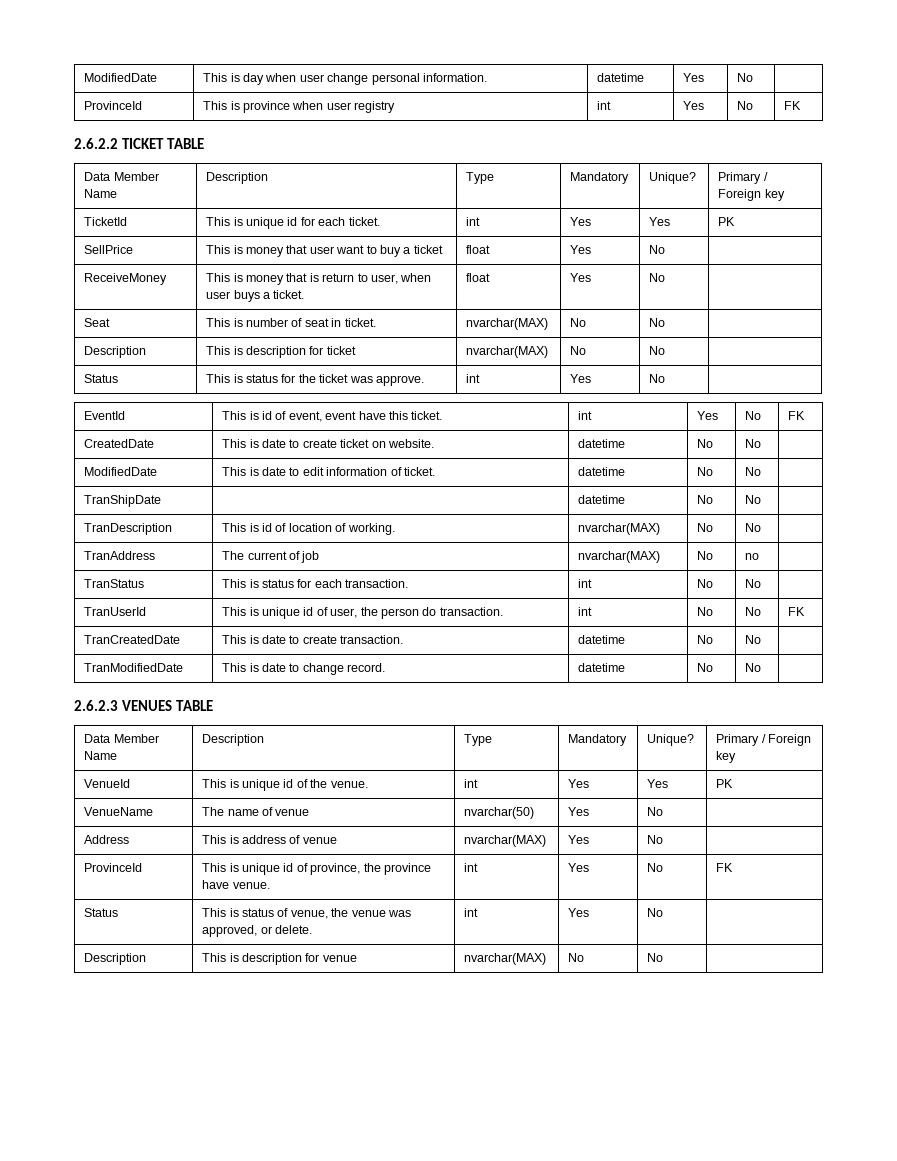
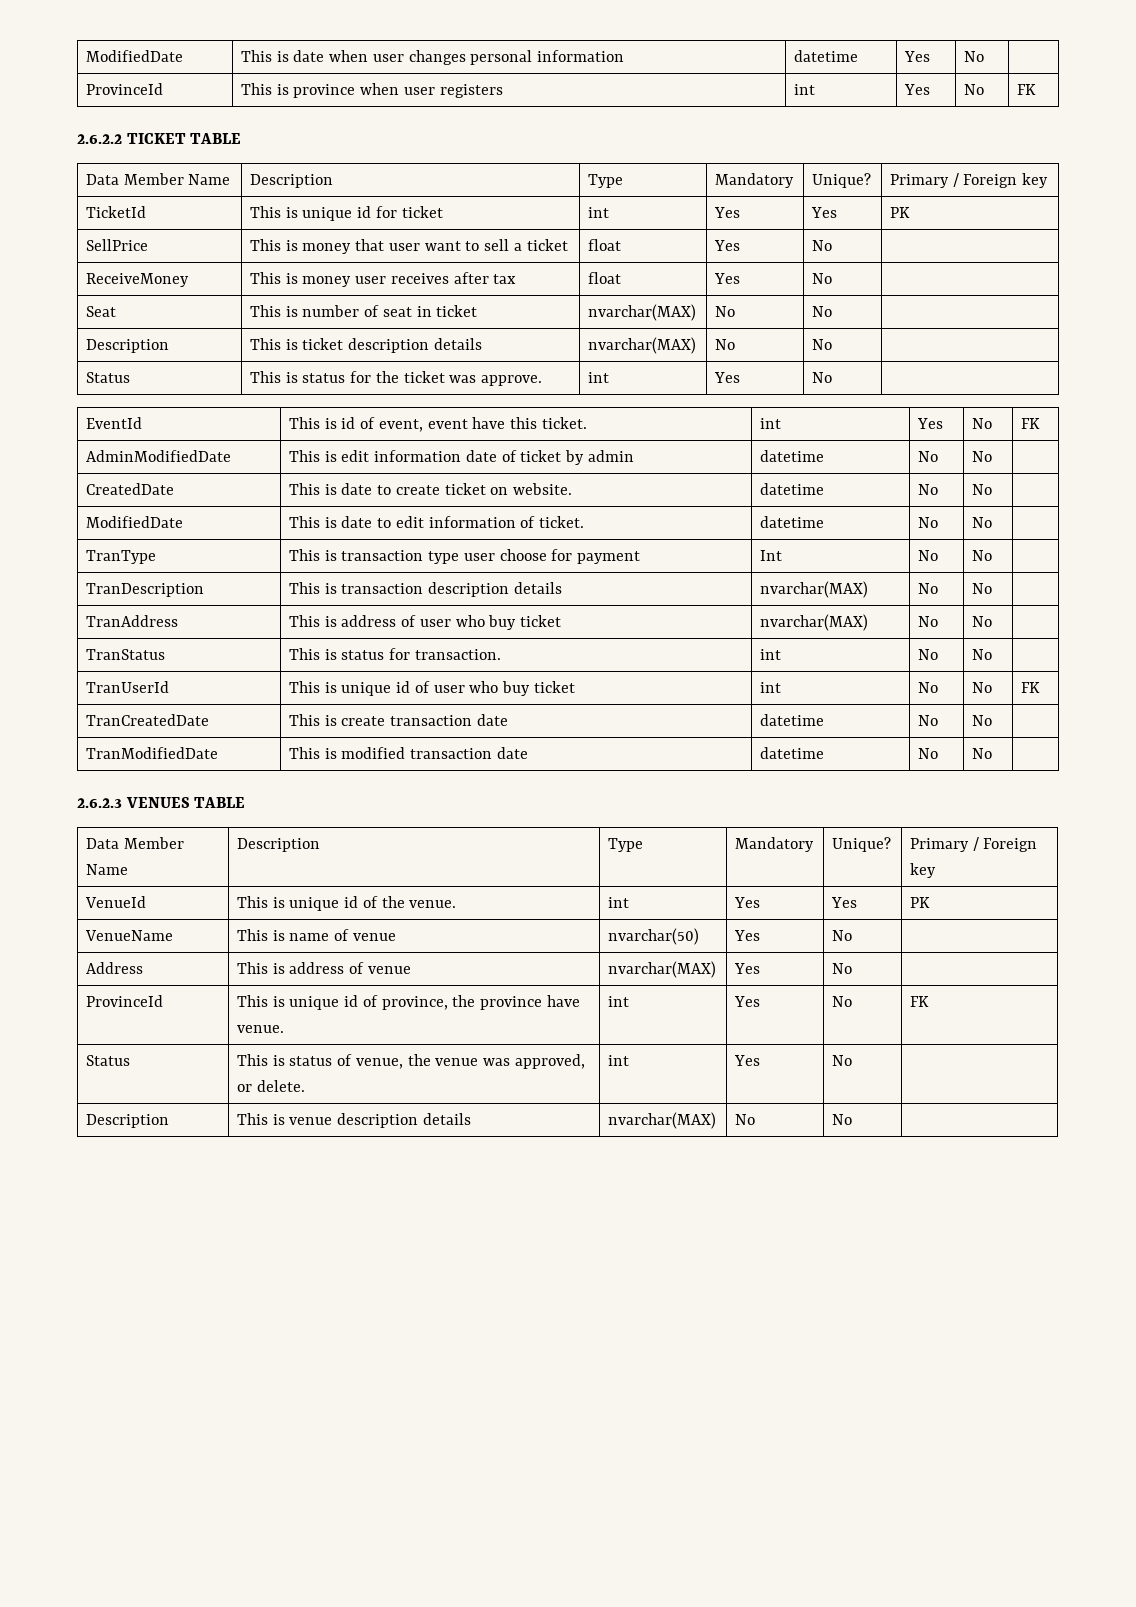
- ModifiedDate | This is day when user change personal information. | datetime | Yes | No |
+ ModifiedDate | This is date when user changes personal information | datetime | Yes | No |
- ProvinceId | This is province when user registry | int | Yes | No | FK
+ ProvinceId | This is province when user registers | int | Yes | No | FK
- TicketId | This is unique id for each ticket. | int | Yes | Yes | PK
+ TicketId | This is unique id for ticket | int | Yes | Yes | PK
- SellPrice | This is money that user want to buy a ticket | float | Yes | No |
+ SellPrice | This is money that user want to sell a ticket | float | Yes | No |
- ReceiveMoney | This is money that is return to user, when user buys a ticket. | float | Yes | No |
+ ReceiveMoney | This is money user receives after tax | float | Yes | No |
- Seat | This is number of seat in ticket. | nvarchar(MAX) | No | No |
+ Seat | This is number of seat in ticket | nvarchar(MAX) | No | No |
- Description | This is description for ticket | nvarchar(MAX) | No | No |
+ Description | This is ticket description details | nvarchar(MAX) | No | No |
+ AdminModifiedDate | This is edit information date of ticket by admin | datetime | No | No |
- TranShipDate | | datetime | No | No |
+ TranType | This is transaction type user choose for payment | Int | No | No |
- TranDescription | This is id of location of working. | nvarchar(MAX) | No | No |
+ TranDescription | This is transaction description details | nvarchar(MAX) | No | No |
- TranAddress | The current of job | nvarchar(MAX) | No | no |
+ TranAddress | This is address of user who buy ticket | nvarchar(MAX) | No | No |
- TranStatus | This is status for each transaction. | int | No | No |
+ TranStatus | This is status for transaction. | int | No | No |
- TranUserId | This is unique id of user, the person do transaction. | int | No | No | FK
+ TranUserId | This is unique id of user who buy ticket | int | No | No | FK
- TranCreatedDate | This is date to create transaction. | datetime | No | No |
+ TranCreatedDate | This is create transaction date | datetime | No | No |
- TranModifiedDate | This is date to change record. | datetime | No | No |
+ TranModifiedDate | This is modified transaction date | datetime | No | No |
- VenueName | The name of venue | nvarchar(50) | Yes | No |
+ VenueName | This is name of venue | nvarchar(50) | Yes | No |
- Description | This is description for venue | nvarchar(MAX) | No | No |
+ Description | This is venue description details | nvarchar(MAX) | No | No |

